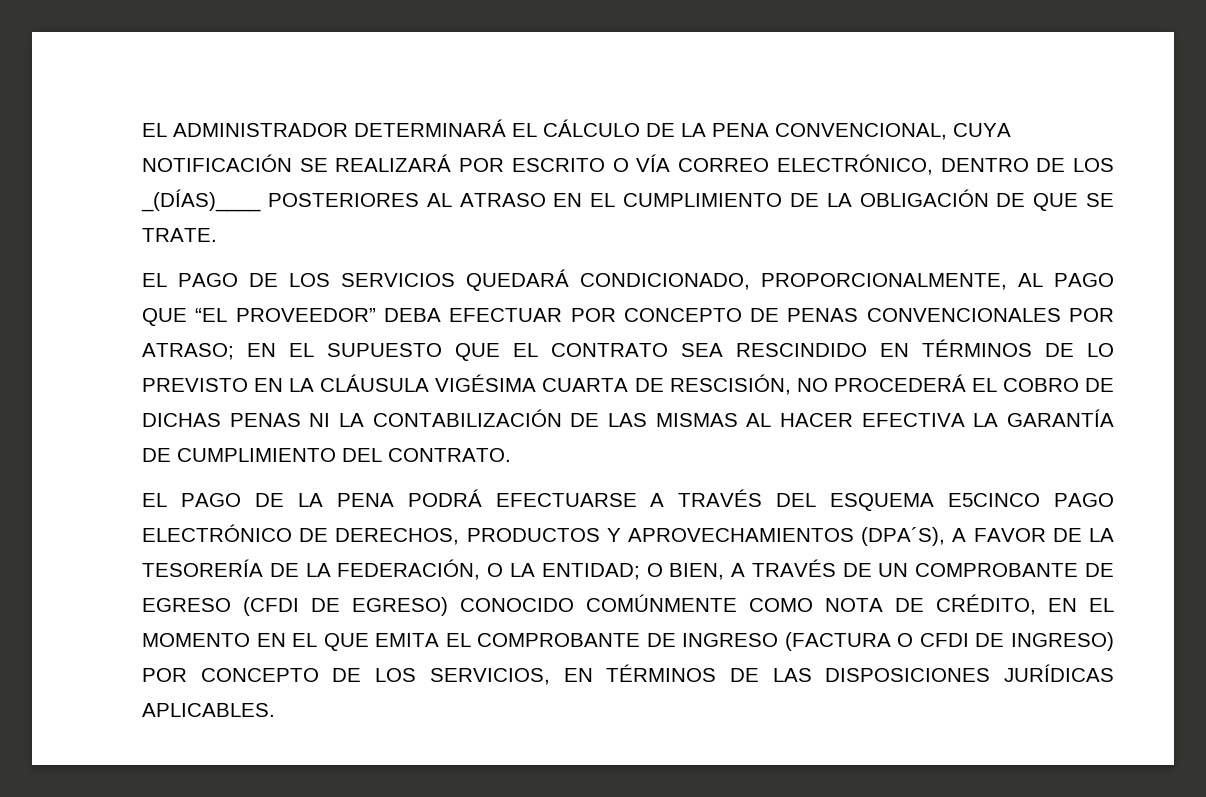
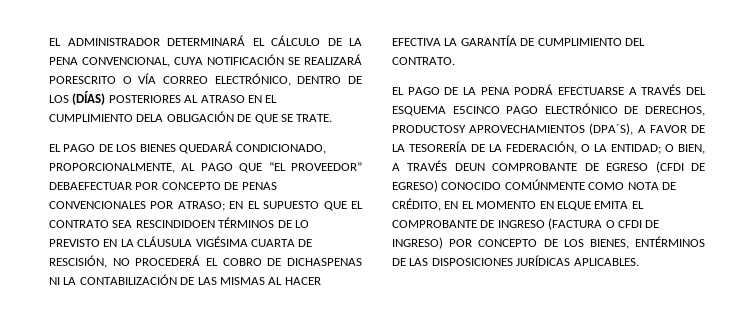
- EL ADMINISTRADOR DETERMINARÁ EL CÁLCULO DE LA PENA CONVENCIONAL, CUYA NOTIFICACIÓN SE REALIZARÁ POR ESCRITO O VÍA CORREO ELECTRÓNICO, DENTRO DE LOS _(DÍAS)____ POSTERIORES AL ATRASO EN EL CUMPLIMIENTO DE LA OBLIGACIÓN DE QUE SE TRATE.
+ EL ADMINISTRADOR DETERMINARÁ EL CÁLCULO DE LA PENA CONVENCIONAL, CUYA NOTIFICACIÓN SE REALIZARÁ PORESCRITO O VÍA CORREO ELECTRÓNICO, DENTRO DE LOS (DÍAS) POSTERIORES AL ATRASO EN EL CUMPLIMIENTO DELA OBLIGACIÓN DE QUE SE TRATE.
- EL PAGO DE LOS SERVICIOS QUEDARÁ CONDICIONADO, PROPORCIONALMENTE, AL PAGO QUE “EL PROVEEDOR” DEBA EFECTUAR POR CONCEPTO DE PENAS CONVENCIONALES POR ATRASO; EN EL SUPUESTO QUE EL CONTRATO SEA RESCINDIDO EN TÉRMINOS DE LO PREVISTO EN LA CLÁUSULA VIGÉSIMA CUARTA DE RESCISIÓN, NO PROCEDERÁ EL COBRO DE DICHAS PENAS NI LA CONTABILIZACIÓN DE LAS MISMAS AL HACER EFECTIVA LA GARANTÍA DE CUMPLIMIENTO DEL CONTRATO.
+ EL PAGO DE LOS BIENES QUEDARÁ CONDICIONADO, PROPORCIONALMENTE, AL PAGO QUE “EL PROVEEDOR” DEBAEFECTUAR POR CONCEPTO DE PENAS CONVENCIONALES POR ATRASO; EN EL SUPUESTO QUE EL CONTRATO SEA RESCINDIDOEN TÉRMINOS DE LO PREVISTO EN LA CLÁUSULA VIGÉSIMA CUARTA DE RESCISIÓN, NO PROCEDERÁ EL COBRO DE DICHASPENAS NI LA CONTABILIZACIÓN DE LAS MISMAS AL HACER EFECTIVA LA GARANTÍA DE CUMPLIMIENTO DEL CONTRATO.
- EL PAGO DE LA PENA PODRÁ EFECTUARSE A TRAVÉS DEL ESQUEMA E5CINCO PAGO ELECTRÓNICO DE DERECHOS, PRODUCTOS Y APROVECHAMIENTOS (DPA´S), A FAVOR DE LA TESORERÍA DE LA FEDERACIÓN, O LA ENTIDAD;
+ EL PAGO DE LA PENA PODRÁ EFECTUARSE A TRAVÉS DEL ESQUEMA E5CINCO PAGO ELECTRÓNICO DE DERECHOS, PRODUCTOSY APROVECHAMIENTOS (DPA´S), A FAVOR DE LA TESORERÍA DE LA FEDERACIÓN, O LA ENTIDAD;
- O BIEN, A TRAVÉS DE UN COMPROBANTE DE EGRESO (CFDI DE EGRESO) CONOCIDO COMÚNMENTE COMO NOTA DE CRÉDITO, EN EL MOMENTO EN EL QUE EMITA EL COMPROBANTE DE INGRESO (FACTURA O CFDI DE INGRESO) POR CONCEPTO DE LOS SERVICIOS, EN TÉRMINOS DE LAS DISPOSICIONES JURÍDICAS APLICABLES.
+ O BIEN, A TRAVÉS DEUN COMPROBANTE DE EGRESO (CFDI DE EGRESO) CONOCIDO COMÚNMENTE COMO NOTA DE CRÉDITO, EN EL MOMENTO EN ELQUE EMITA EL COMPROBANTE DE INGRESO (FACTURA O CFDI DE INGRESO) POR CONCEPTO DE LOS BIENES, ENTÉRMINOS DE LAS DISPOSICIONES JURÍDICAS APLICABLES.

